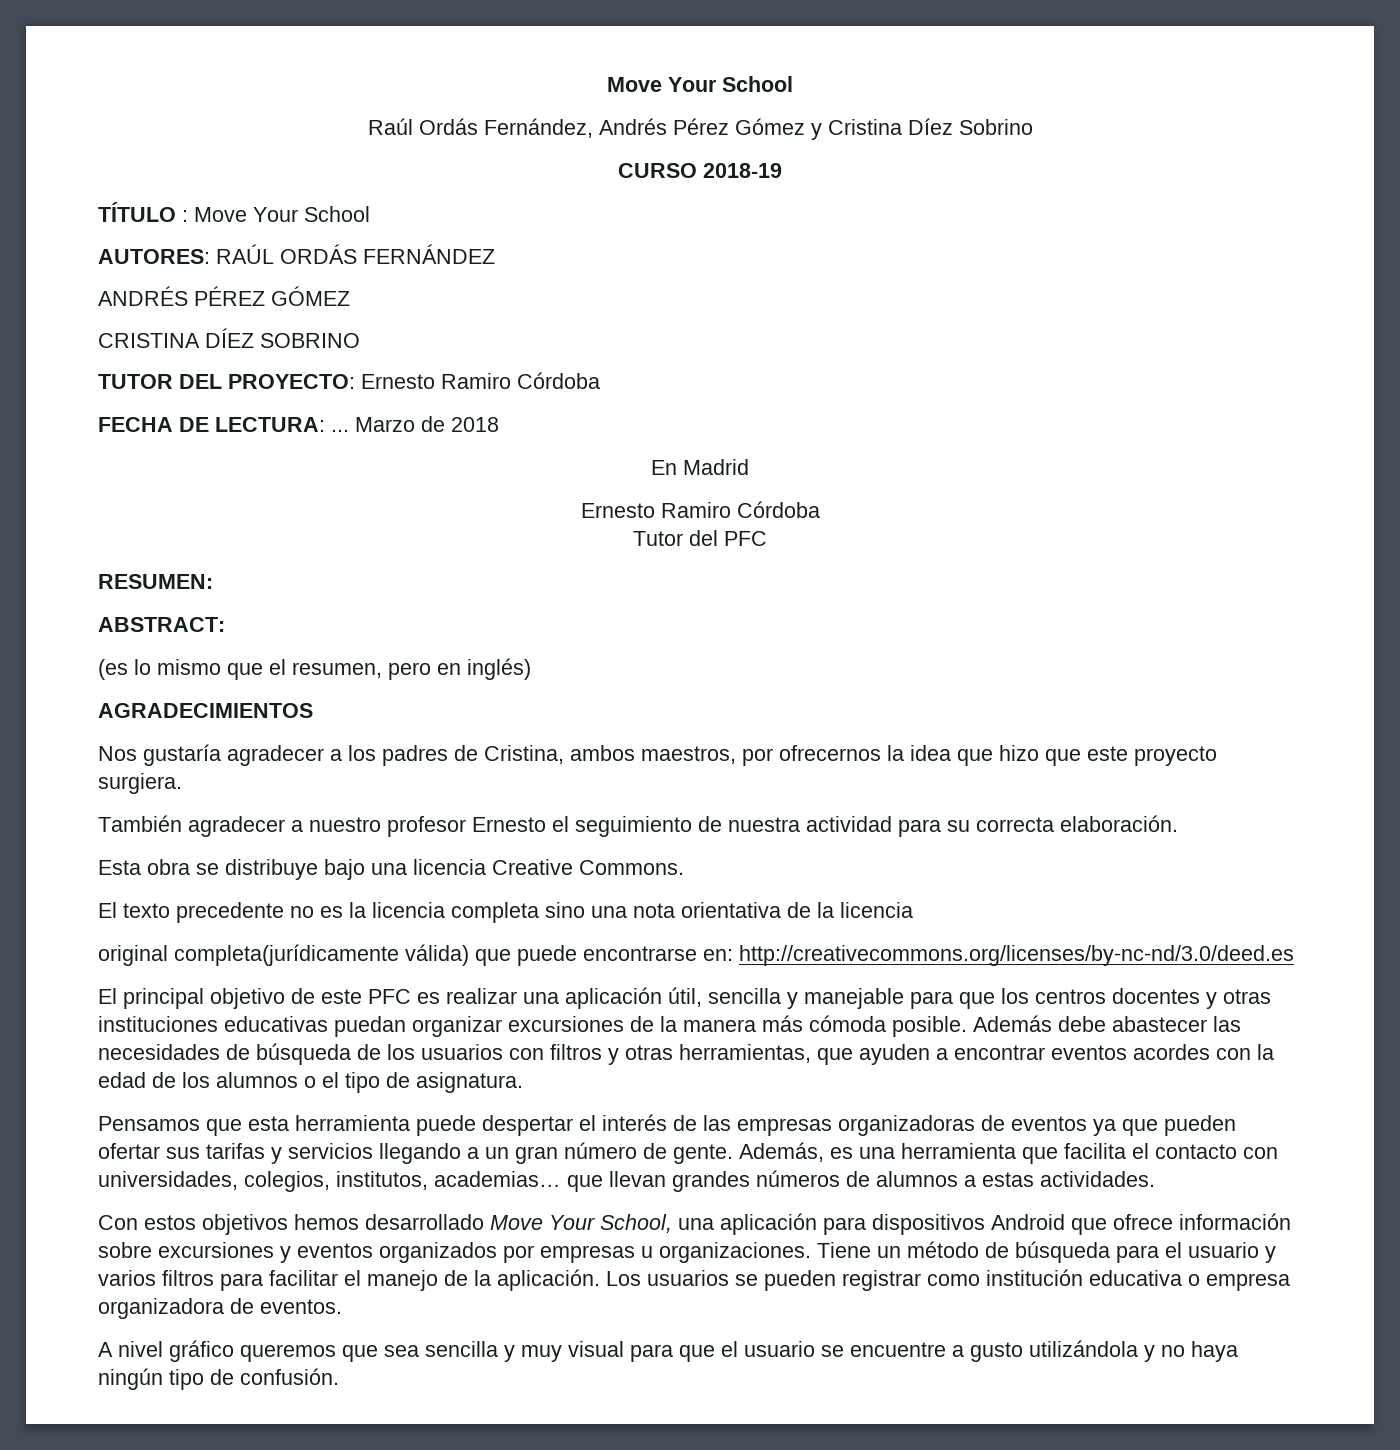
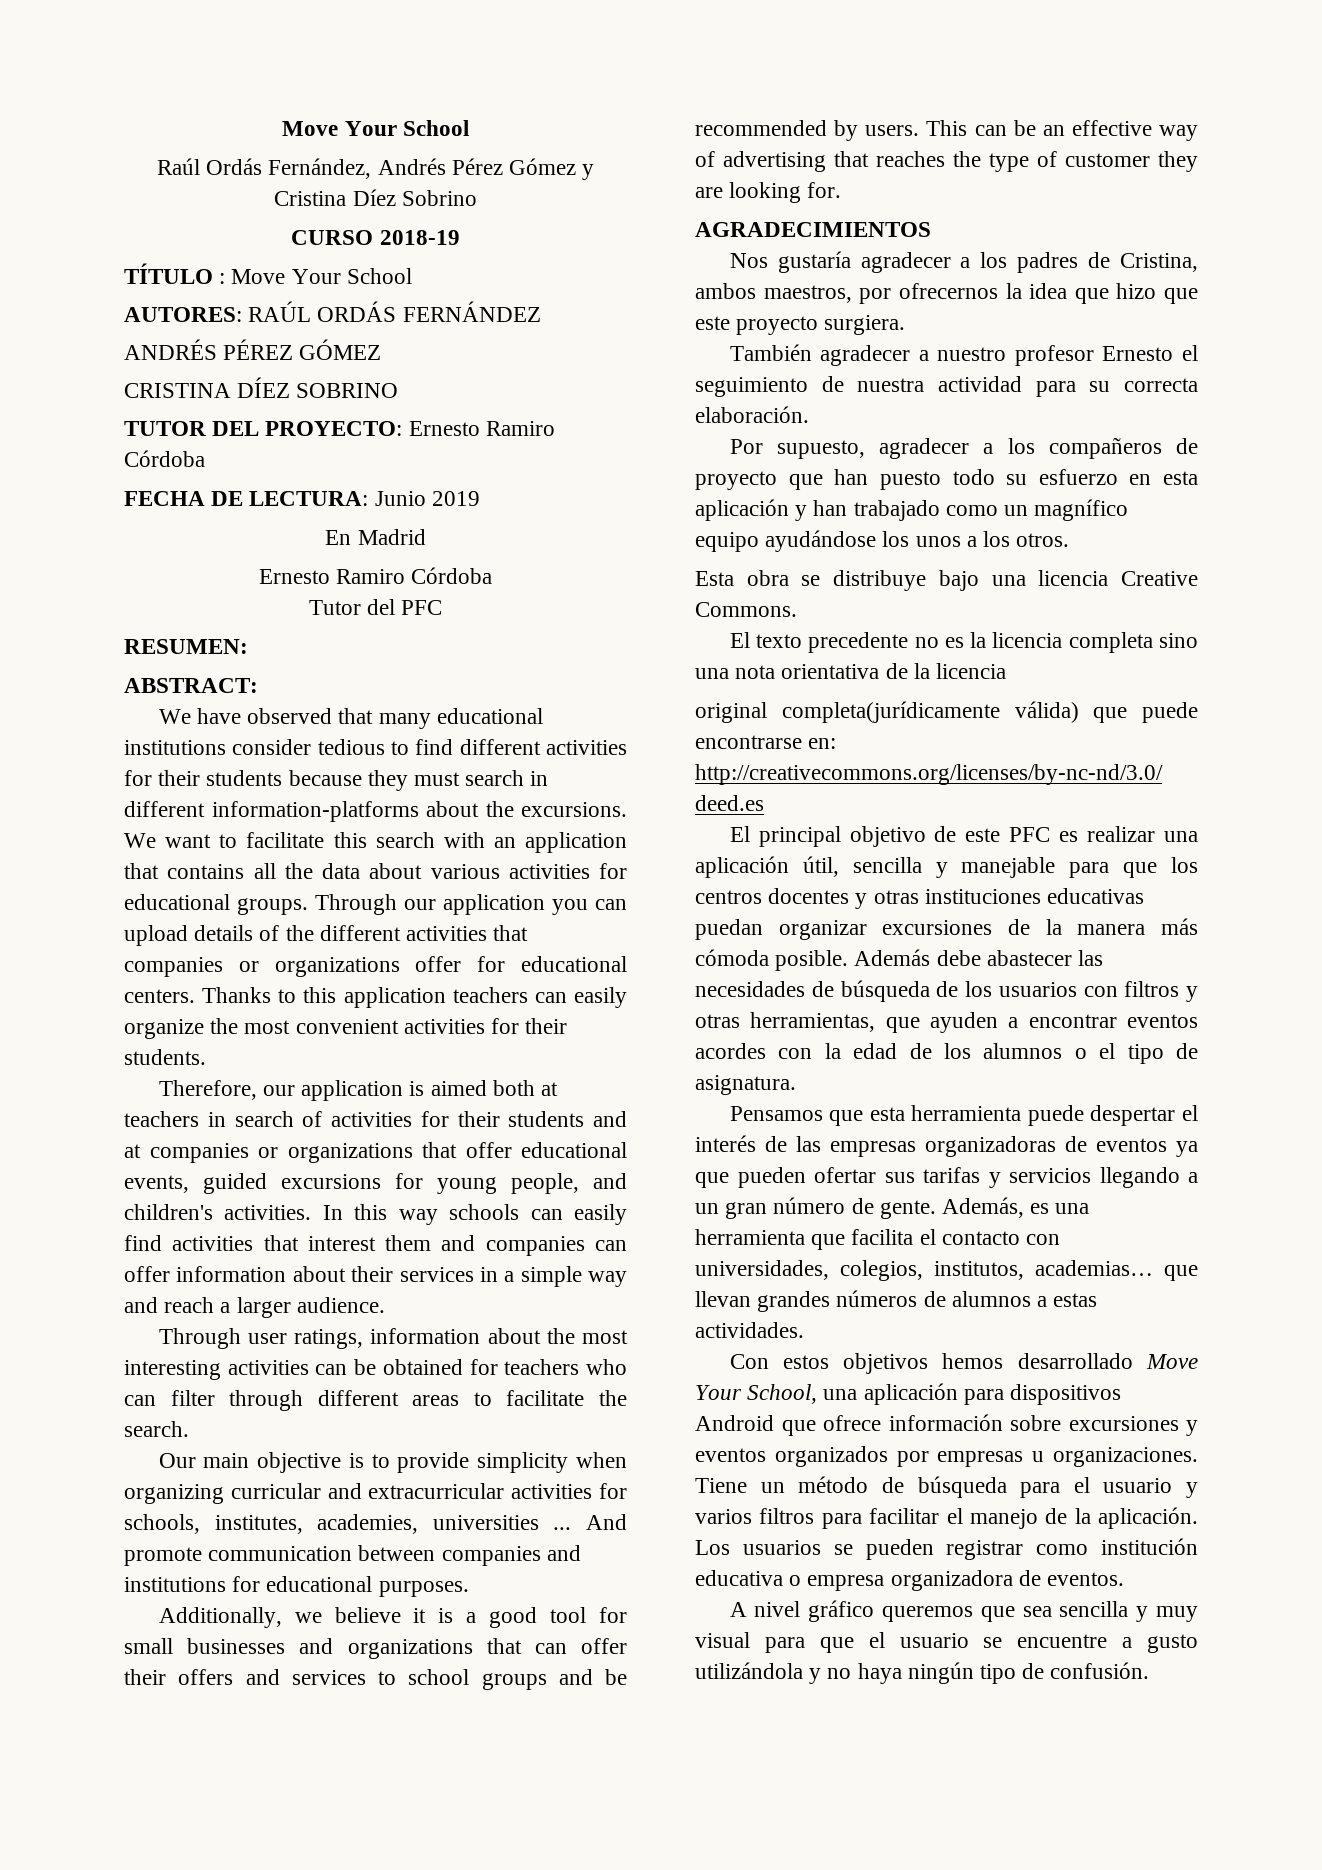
- FECHA DE LECTURA: ... Marzo de 2018
+ FECHA DE LECTURA: Junio 2019
- (es lo mismo que el resumen, pero en inglés)
+ We have observed that many educational institutions consider tedious to find different activities for their students because they must search in different information-platforms about the excursions. We want to facilitate this search with an application that contains all the data about various activities for educational groups. Through our application you can upload details of the different activities that companies or organizations offer for educational centers. Thanks to this application teachers can easily organize the most convenient activities for their students.
+ Therefore, our application is aimed both at teachers in search of activities for their students and at companies or organizations that offer educational events, guided excursions for young people, and children's activities. In this way schools can easily find activities that interest them and companies can offer information about their services in a simple way and reach a larger audience.
+ Through user ratings, information about the most interesting activities can be obtained for teachers who can filter through different areas to facilitate the search.
+ Our main objective is to provide simplicity when organizing curricular and extracurricular activities for schools, institutes, academies, universities ... And promote communication between companies and institutions for educational purposes.
+ Additionally, we believe it is a good tool for small businesses and organizations that can offer their offers and services to school groups and be recommended by users. This can be an effective way of advertising that reaches the type of customer they are looking for.
+ Por supuesto, agradecer a los compañeros de proyecto que han puesto todo su esfuerzo en esta aplicación y han trabajado como un magnífico equipo ayudándose los unos a los otros.

